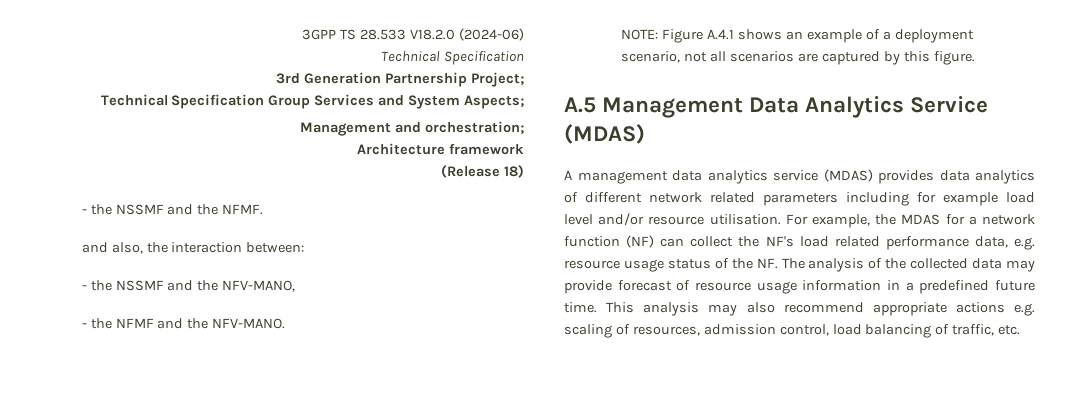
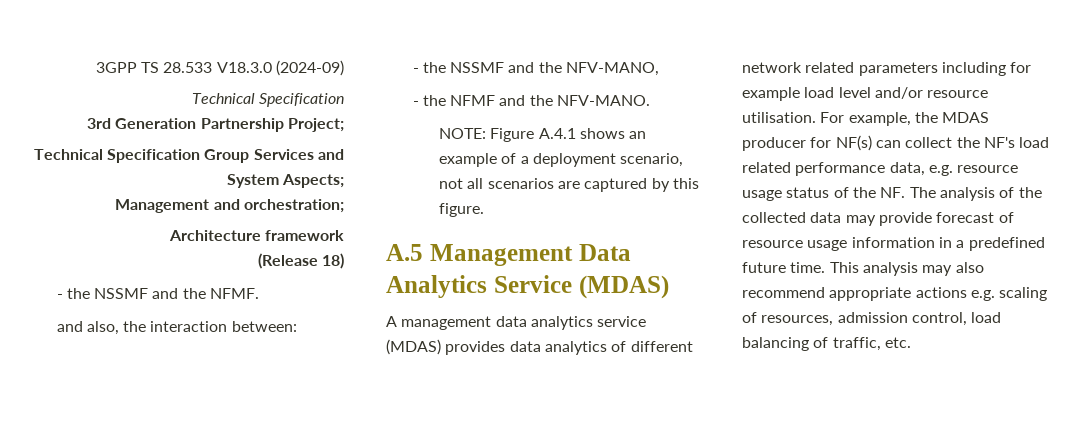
- 3GPP TS 28.533 V18.2.0 (2024-06)
+ 3GPP TS 28.533 V18.3.0 (2024-09)
- For example, the MDAS for a network function (NF) can collect the NF's load related performance data, e.g. resource usage status of the NF. The analysis of the collected data may provide forecast of resource usage information in a predefined future time.
+ For example, the MDAS producer for NF(s) can collect the NF's load related performance data, e.g. resource usage status of the NF. The analysis of the collected data may provide forecast of resource usage information in a predefined future time.

